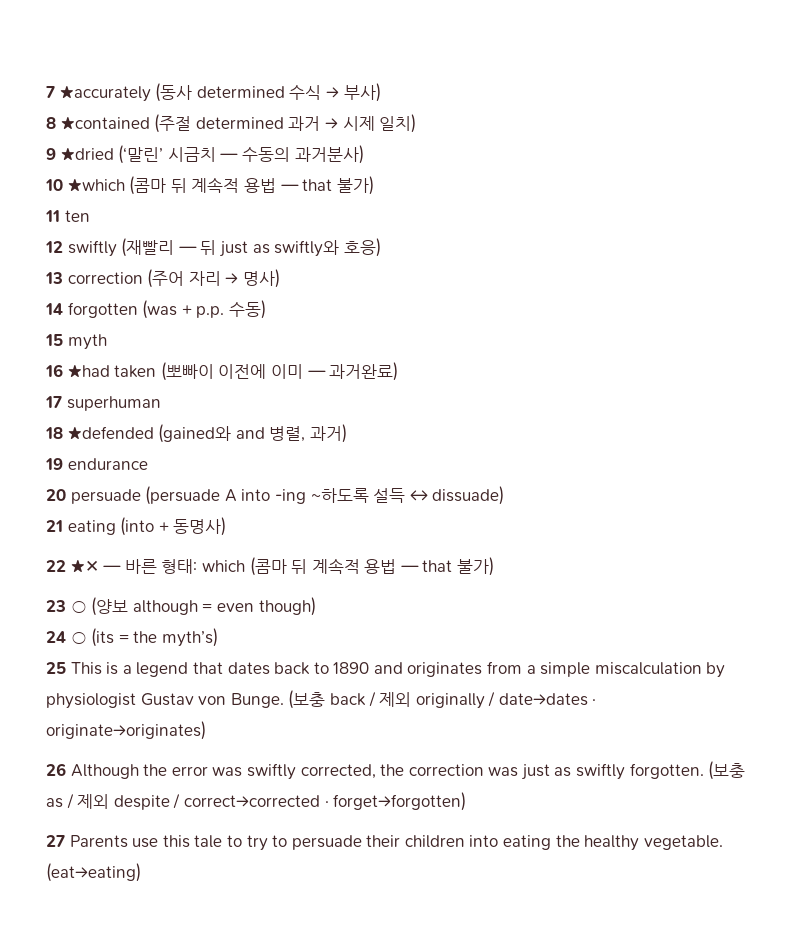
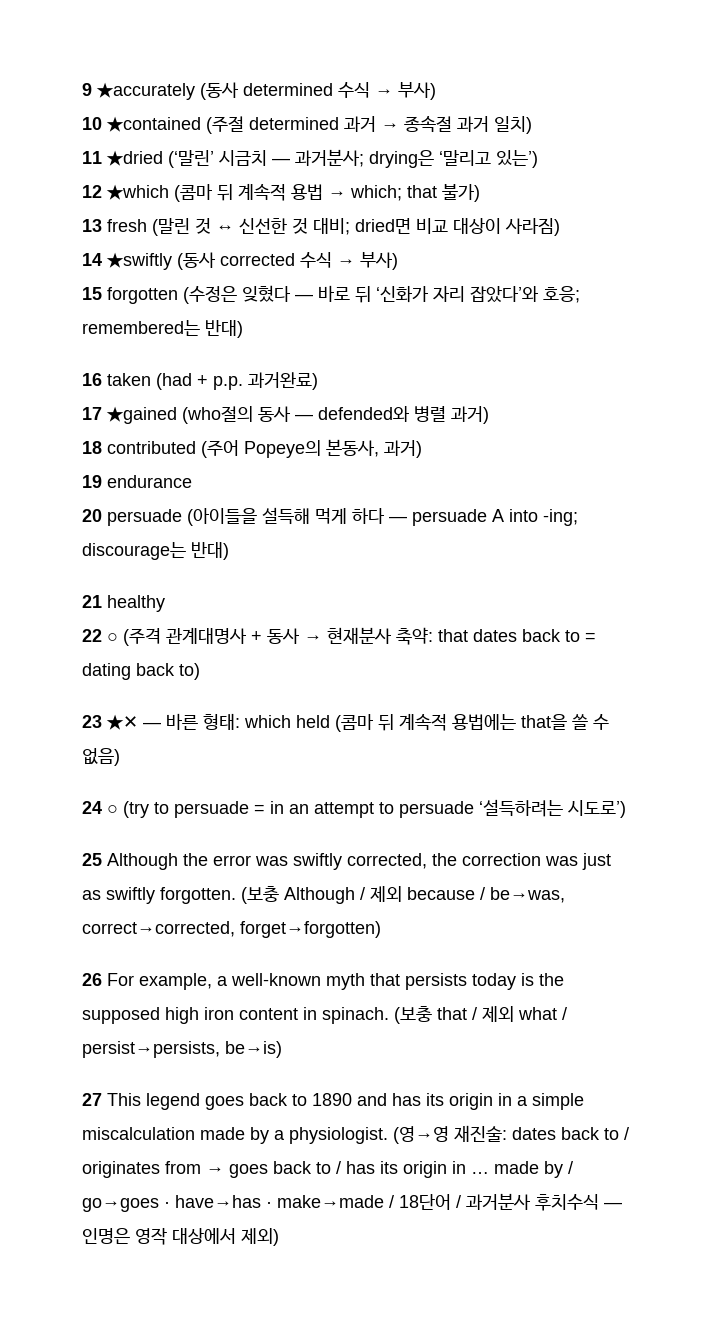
- 7 ★accurately (동사 determined 수식 → 부사)
+ 9 ★accurately (동사 determined 수식 → 부사)
- 8 ★contained (주절 determined 과거 → 시제 일치)
+ 10 ★contained (주절 determined 과거 → 종속절 과거 일치)
- 9 ★dried (‘말린’ 시금치 — 수동의 과거분사)
- 10 ★which (콤마 뒤 계속적 용법 — that 불가)
- 11 ten
- 12 swiftly (재빨리 — 뒤 just as swiftly와 호응)
- 13 correction (주어 자리 → 명사)
- 14 forgotten (was + p.p. 수동)
- 15 myth
- 16 ★had taken (뽀빠이 이전에 이미 — 과거완료)
- 17 superhuman
- 18 ★defended (gained와 and 병렬, 과거)
+ 11 ★dried (‘말린’ 시금치 — 과거분사; drying은 ‘말리고 있는’)
+ 12 ★which (콤마 뒤 계속적 용법 → which; that 불가)
+ 13 fresh (말린 것 ↔ 신선한 것 대비; dried면 비교 대상이 사라짐)
+ 14 ★swiftly (동사 corrected 수식 → 부사)
+ 15 forgotten (수정은 잊혔다 — 바로 뒤 ‘신화가 자리 잡았다’와 호응; remembered는 반대)
+ 16 taken (had + p.p. 과거완료)
+ 17 ★gained (who절의 동사 — defended와 병렬 과거)
+ 18 contributed (주어 Popeye의 본동사, 과거)
- 20 persuade (persuade A into -ing ~하도록 설득 ↔ dissuade)
- 21 eating (into + 동명사)
- 22 ★✕ — 바른 형태: which (콤마 뒤 계속적 용법 — that 불가)
- 23 ○ (양보 although = even though)
- 24 ○ (its = the myth’s)
- 25 This is a legend that dates back to 1890 and originates from a simple miscalculation by physiologist Gustav von Bunge. (보충 back / 제외 originally / date→dates · originate→originates)
- 26 Although the error was swiftly corrected, the correction was just as swiftly forgotten.
+ 20 persuade (아이들을 설득해 먹게 하다 — persuade A into -ing; discourage는 반대)
+ 21 healthy
+ 22 ○ (주격 관계대명사 + 동사 → 현재분사 축약: that dates back to = dating back to)
+ 23 ★✕ — 바른 형태: which held (콤마 뒤 계속적 용법에는 that을 쓸 수 없음)
+ 24 ○ (try to persuade = in an attempt to persuade ‘설득하려는 시도로’)
+ 25 Although the error was swiftly corrected, the correction was just as swiftly forgotten.
- (보충 as / 제외 despite / correct→corrected · forget→forgotten)
- 27 Parents use this tale to try to persuade their children into eating the healthy vegetable. (eat→eating)
+ (보충 Although / 제외 because / be→was, correct→corrected, forget→forgotten)
+ 26 For example, a well-known myth that persists today is the supposed high iron content in spinach. (보충 that / 제외 what / persist→persists, be→is)
+ 27 This legend goes back to 1890 and has its origin in a simple miscalculation made by a physiologist. (영→영 재진술: dates back to / originates from → goes back to / has its origin in … made by / go→goes · have→has · make→made / 18단어 / 과거분사 후치수식 — 인명은 영작 대상에서 제외)

